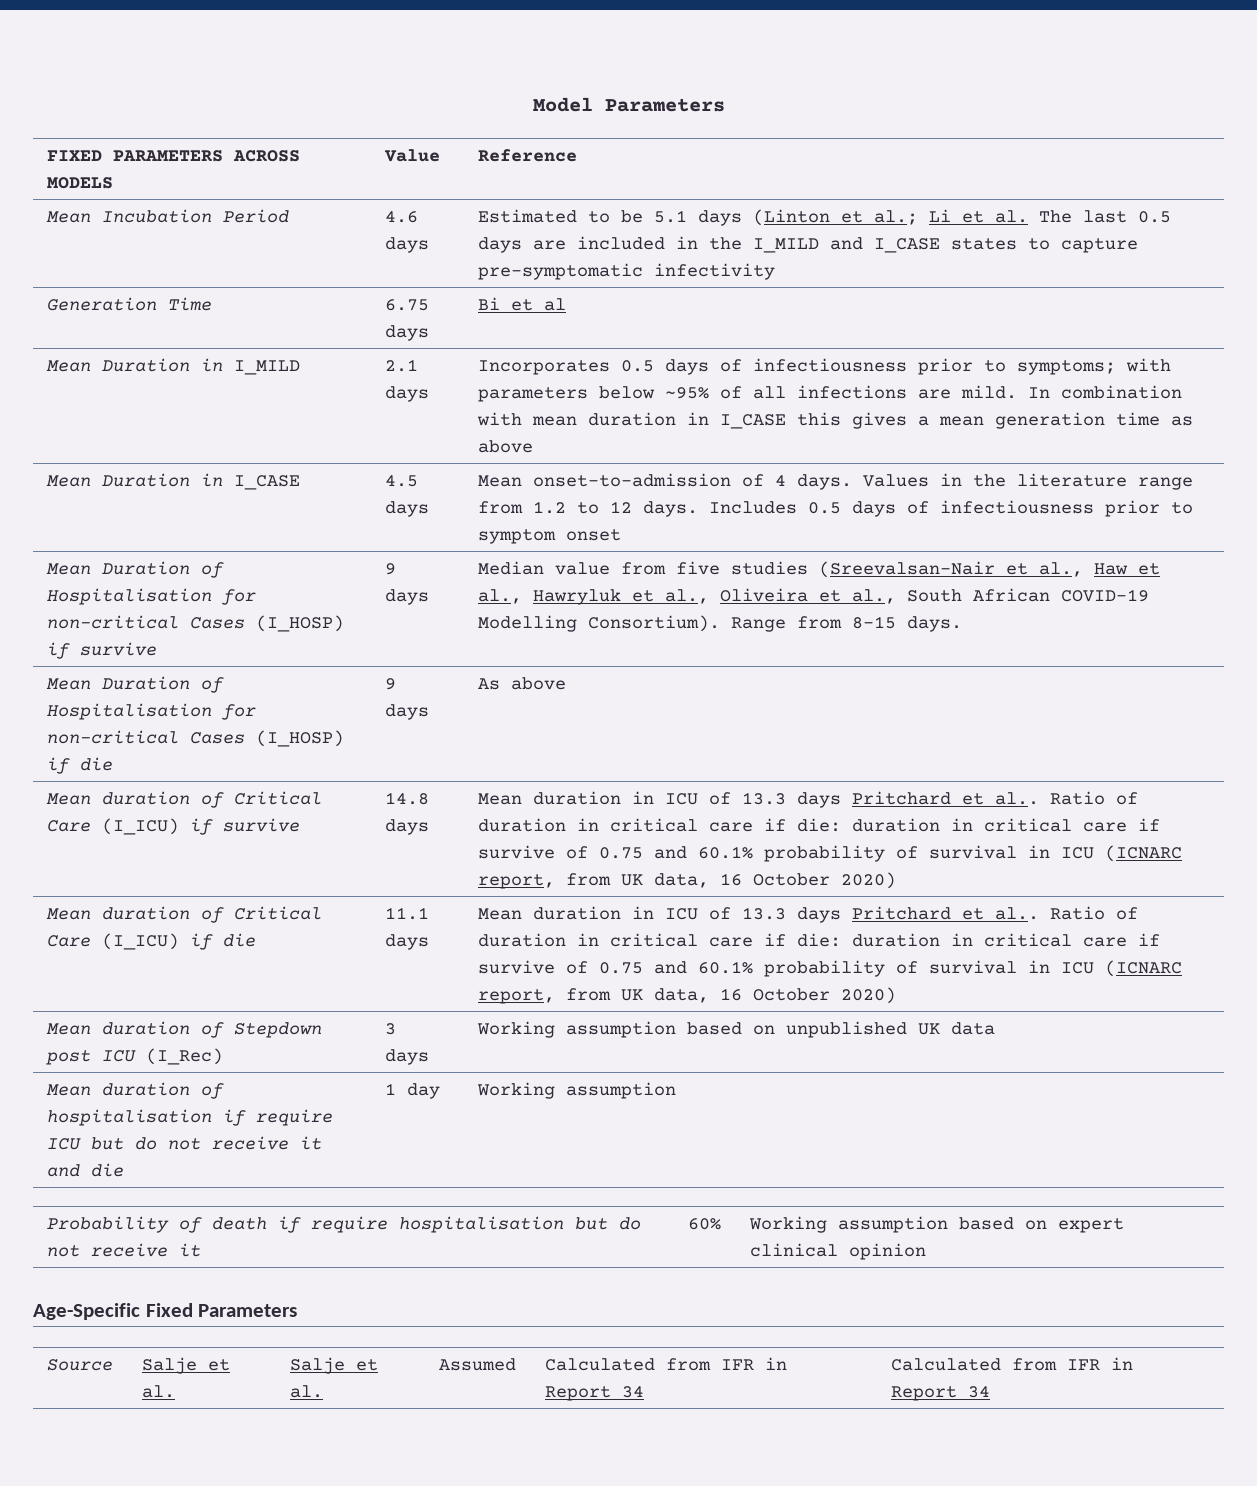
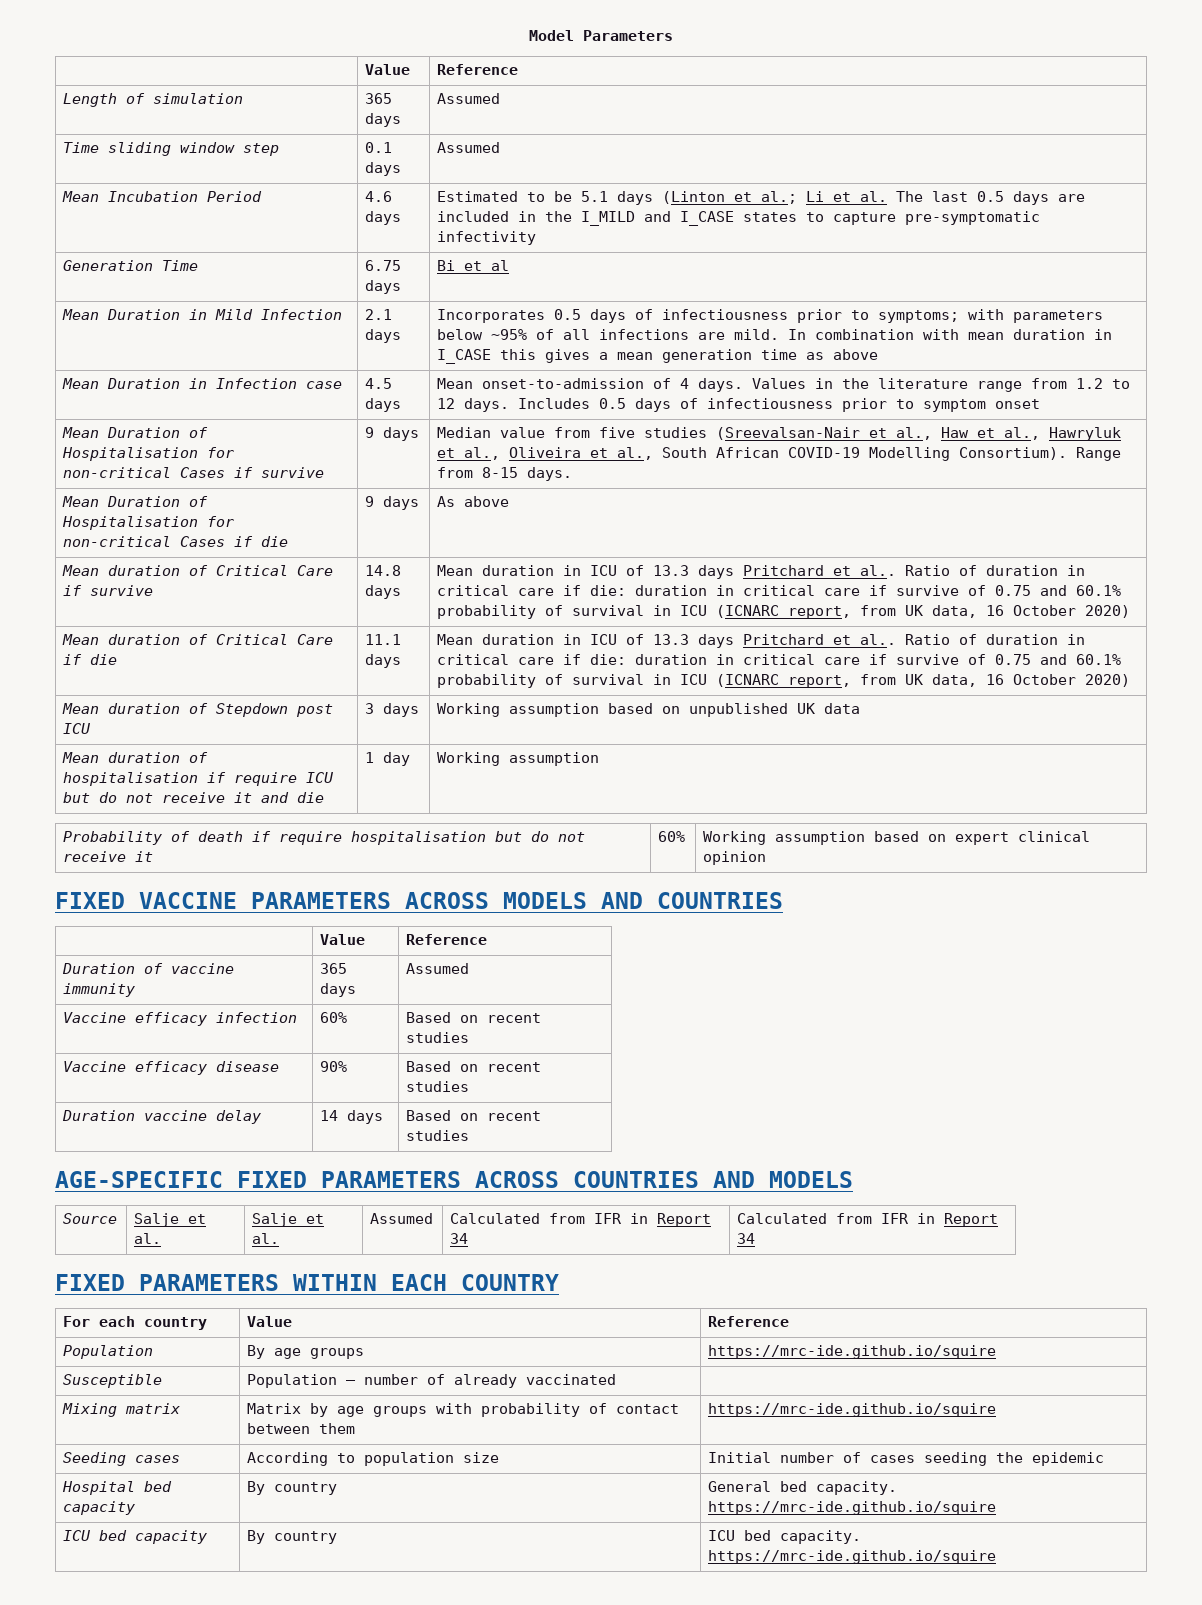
  Model Parameters
- FIXED PARAMETERS ACROSS MODELS | Value | Reference
+ | Value | Reference
+ Length of simulation | 365 days | Assumed
+ Time sliding window step | 0.1 days | Assumed
- Mean Duration in I_MILD | 2.1 days | Incorporates 0.5 days of infectiousness prior to symptoms; with parameters below ~95% of all infections are mild. In combination with mean duration in I_CASE this gives a mean generation time as above
+ Mean Duration in Mild Infection | 2.1 days | Incorporates 0.5 days of infectiousness prior to symptoms; with parameters below ~95% of all infections are mild. In combination with mean duration in I_CASE this gives a mean generation time as above
- Mean Duration in I_CASE | 4.5 days | Mean onset-to-admission of 4 days. Values in the literature range from 1.2 to 12 days. Includes 0.5 days of infectiousness prior to symptom onset
+ Mean Duration in Infection case | 4.5 days | Mean onset-to-admission of 4 days. Values in the literature range from 1.2 to 12 days. Includes 0.5 days of infectiousness prior to symptom onset
- Mean Duration of Hospitalisation for non-critical Cases (I_HOSP) if survive | 9 days | Median value from five studies (Sreevalsan-Nair et al., Haw et al., Hawryluk et al., Oliveira et al., South African COVID-19 Modelling Consortium). Range from 8-15 days.
+ Mean Duration of Hospitalisation for non-critical Cases if survive | 9 days | Median value from five studies (Sreevalsan-Nair et al., Haw et al., Hawryluk et al., Oliveira et al., South African COVID-19 Modelling Consortium). Range from 8-15 days.
- Mean Duration of Hospitalisation for non-critical Cases (I_HOSP) if die | 9 days | As above
+ Mean Duration of Hospitalisation for non-critical Cases if die | 9 days | As above
- Mean duration of Critical Care (I_ICU) if survive
+ Mean duration of Critical Care if survive
- Mean duration of Critical Care (I_ICU) if die
+ Mean duration of Critical Care if die
- Mean duration of Stepdown post ICU (I_Rec) | 3 days | Working assumption based on unpublished UK data
+ Mean duration of Stepdown post ICU | 3 days | Working assumption based on unpublished UK data
- Age-Specific Fixed Parameters
+ FIXED VACCINE PARAMETERS ACROSS MODELS AND COUNTRIES
+ | Value | Reference
+ Duration of vaccine immunity | 365 days | Assumed
+ Vaccine efficacy infection | 60% | Based on recent studies
+ Vaccine efficacy disease | 90% | Based on recent studies
+ Duration vaccine delay | 14 days | Based on recent studies
+ AGE-SPECIFIC FIXED PARAMETERS ACROSS COUNTRIES AND MODELS
+ FIXED PARAMETERS WITHIN EACH COUNTRY
+ For each country | Value | Reference
+ Population | By age groups | https://mrc-ide.github.io/squire
+ Susceptible | Population – number of already vaccinated |
+ Mixing matrix | Matrix by age groups with probability of contact between them | https://mrc-ide.github.io/squire
+ Seeding cases | According to population size | Initial number of cases seeding the epidemic
+ Hospital bed capacity | By country | General bed capacity. https://mrc-ide.github.io/squire
+ ICU bed capacity | By country | ICU bed capacity. https://mrc-ide.github.io/squire

